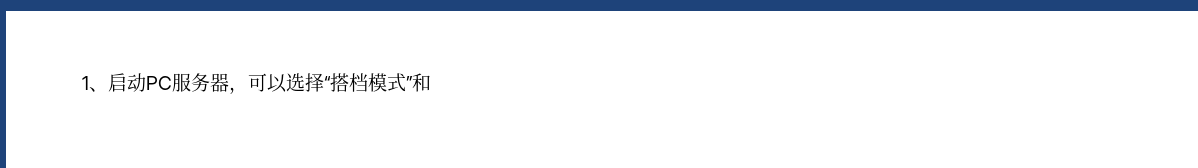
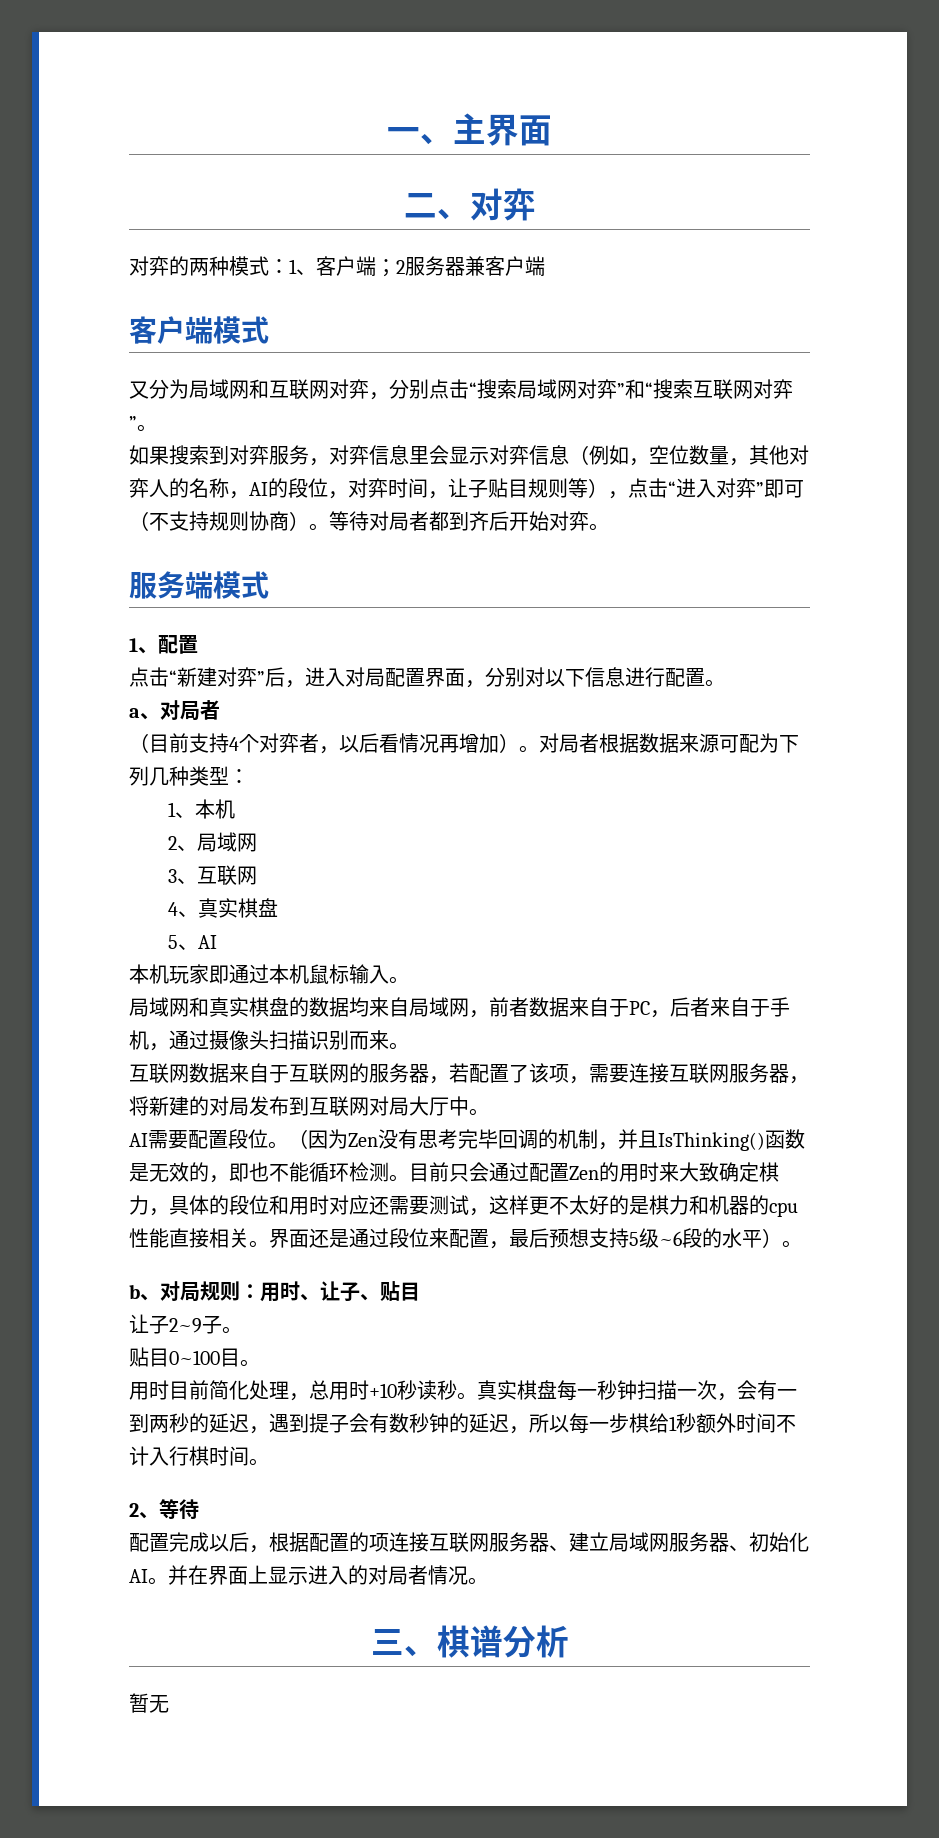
- 1、启动PC服务器，可以选择“搭档模式”和
+ 一、主界面
+ 二、对弈
+ 对弈的两种模式：1、客户端；2服务器兼客户端
+ 客户端模式
+ 又分为局域网和互联网对弈，分别点击“搜索局域网对弈”和“搜索互联网对弈”。
+ 如果搜索到对弈服务，对弈信息里会显示对弈信息（例如，空位数量，其他对弈人的名称，AI的段位，对弈时间，让子贴目规则等），点击“进入对弈”即可（不支持规则协商）。等待对局者都到齐后开始对弈。
+ 服务端模式
+ 1、配置
+ 点击“新建对弈”后，进入对局配置界面，分别对以下信息进行配置。
+ a、对局者
+ （目前支持4个对弈者，以后看情况再增加）。对局者根据数据来源可配为下列几种类型：
+ 1、本机
+ 2、局域网
+ 3、互联网
+ 4、真实棋盘
+ 5、AI
+ 本机玩家即通过本机鼠标输入。
+ 局域网和真实棋盘的数据均来自局域网，前者数据来自于PC，后者来自于手机，通过摄像头扫描识别而来。
+ 互联网数据来自于互联网的服务器，若配置了该项，需要连接互联网服务器，将新建的对局发布到互联网对局大厅中。
+ AI需要配置段位。（因为Zen没有思考完毕回调的机制，并且IsThinking()函数是无效的，即也不能循环检测。目前只会通过配置Zen的用时来大致确定棋力，具体的段位和用时对应还需要测试，这样更不太好的是棋力和机器的cpu性能直接相关。界面还是通过段位来配置，最后预想支持5级~6段的水平）。
+ b、对局规则：用时、让子、贴目
+ 让子2~9子。
+ 贴目0~100目。
+ 用时目前简化处理，总用时+10秒读秒。真实棋盘每一秒钟扫描一次，会有一到两秒的延迟，遇到提子会有数秒钟的延迟，所以每一步棋给1秒额外时间不计入行棋时间。
+ 2、等待
+ 配置完成以后，根据配置的项连接互联网服务器、建立局域网服务器、初始化AI。并在界面上显示进入的对局者情况。
+ 三、棋谱分析
+ 暂无

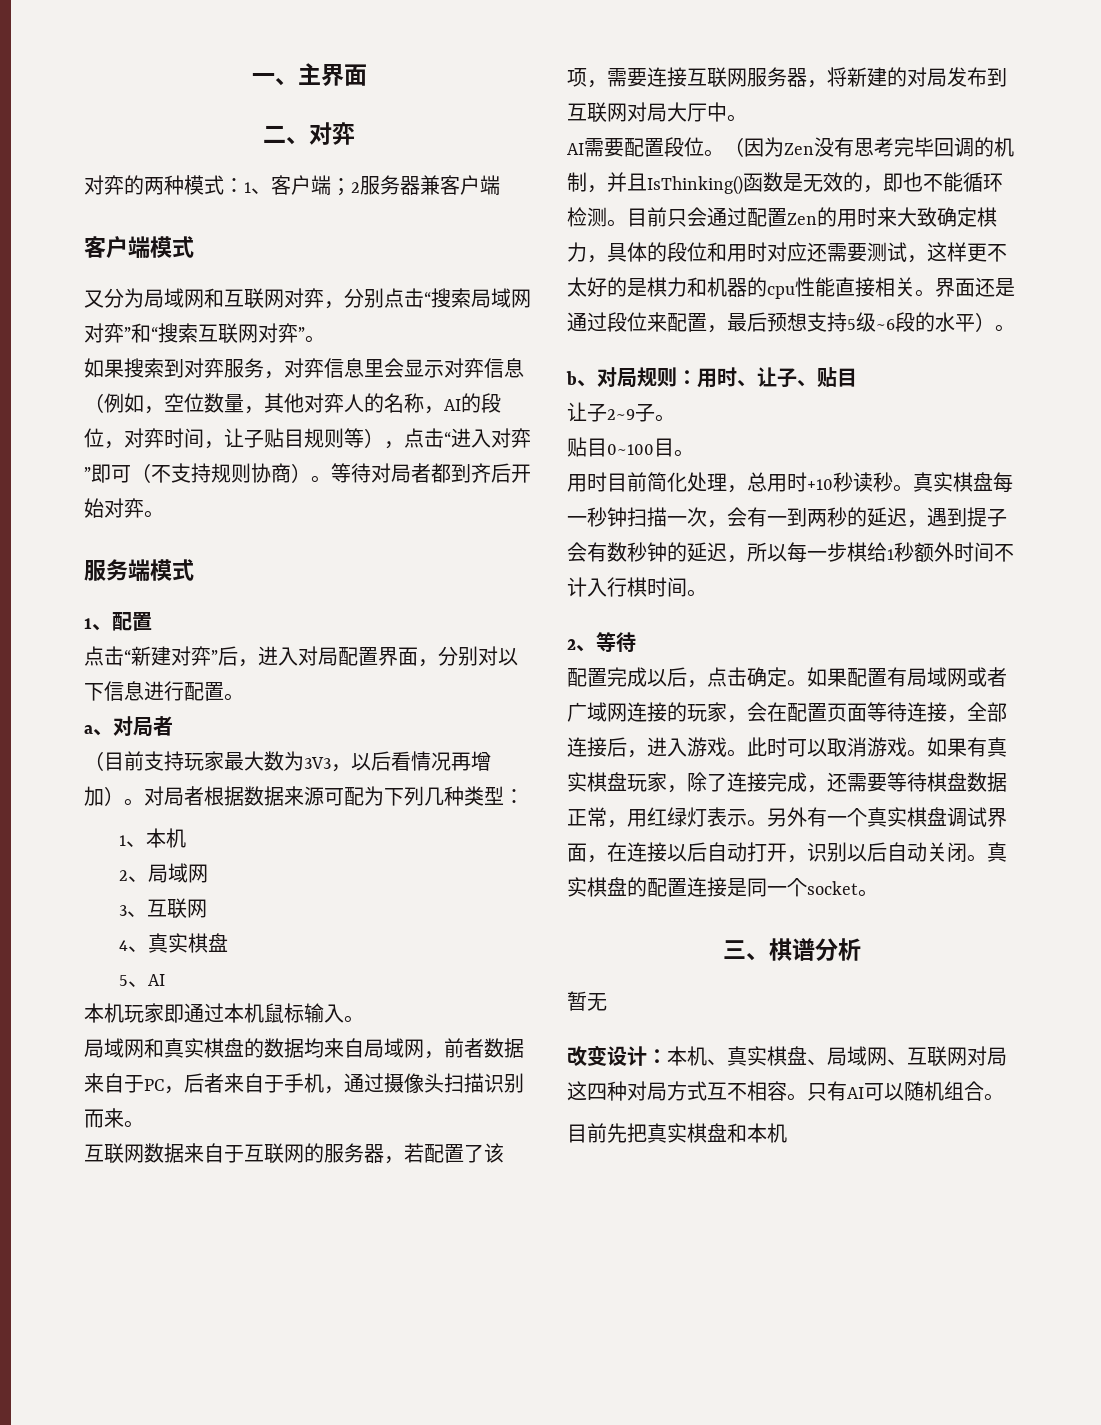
- （目前支持4个对弈者，以后看情况再增加）。
+ （目前支持玩家最大数为3V3，以后看情况再增加）。
- 配置完成以后，根据配置的项连接互联网服务器、建立局域网服务器、初始化AI。并在界面上显示进入的对局者情况。
+ 配置完成以后，点击确定。如果配置有局域网或者广域网连接的玩家，会在配置页面等待连接，全部连接后，进入游戏。此时可以取消游戏。如果有真实棋盘玩家，除了连接完成，还需要等待棋盘数据正常，用红绿灯表示。另外有一个真实棋盘调试界面，在连接以后自动打开，识别以后自动关闭。真实棋盘的配置连接是同一个socket。
+ 改变设计：本机、真实棋盘、局域网、互联网对局这四种对局方式互不相容。只有AI可以随机组合。
+ 目前先把真实棋盘和本机

